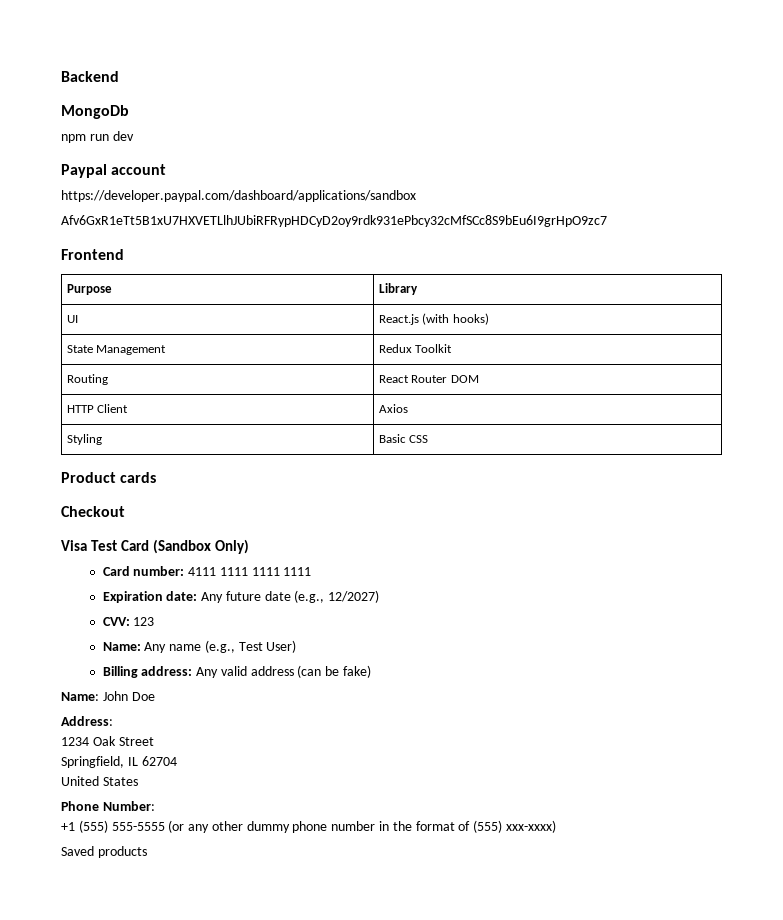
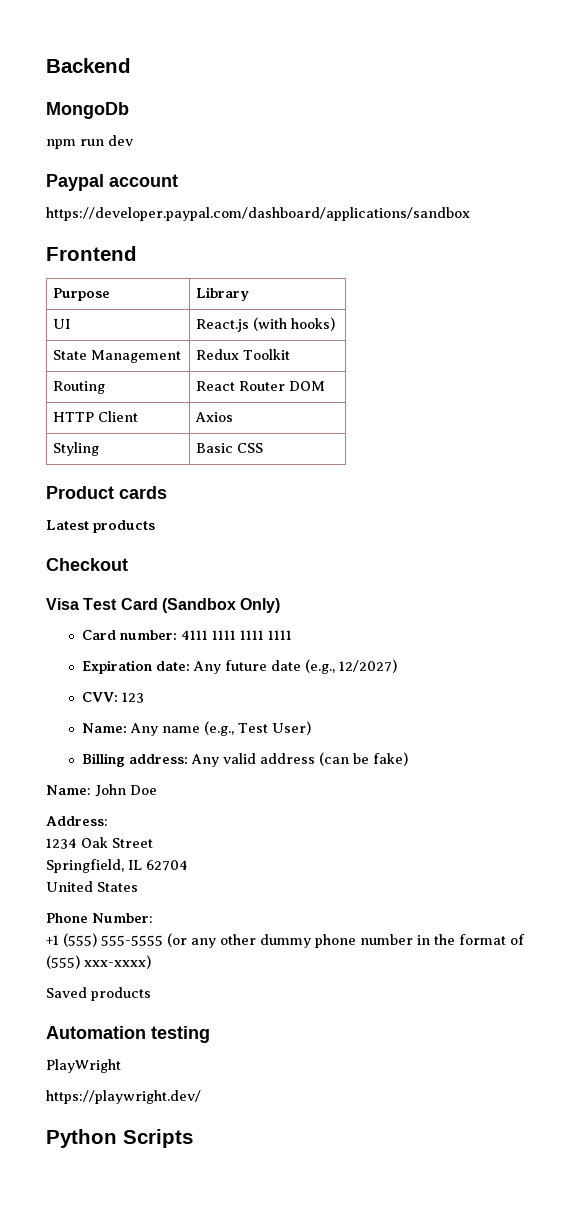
- Afv6GxR1eTt5B1xU7HXVETLlhJUbiRFRypHDCyD2oy9rdk931ePbcy32cMfSCc8S9bEu6I9grHpO9zc7
+ Latest products
+ Automation testing
+ PlayWright
+ https://playwright.dev/
+ Python Scripts

